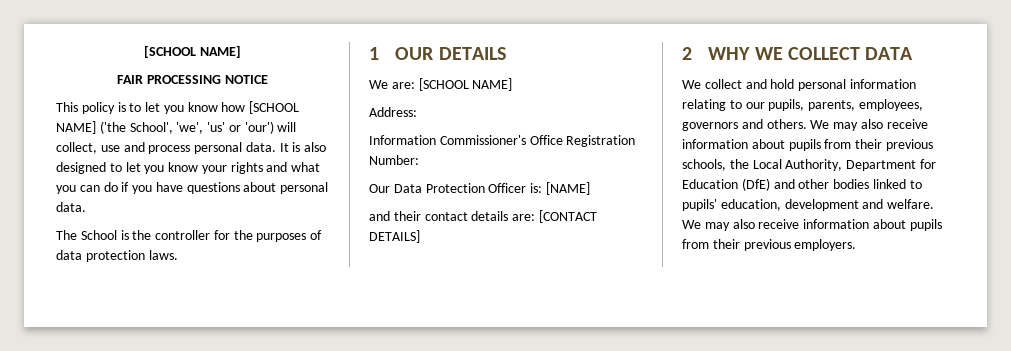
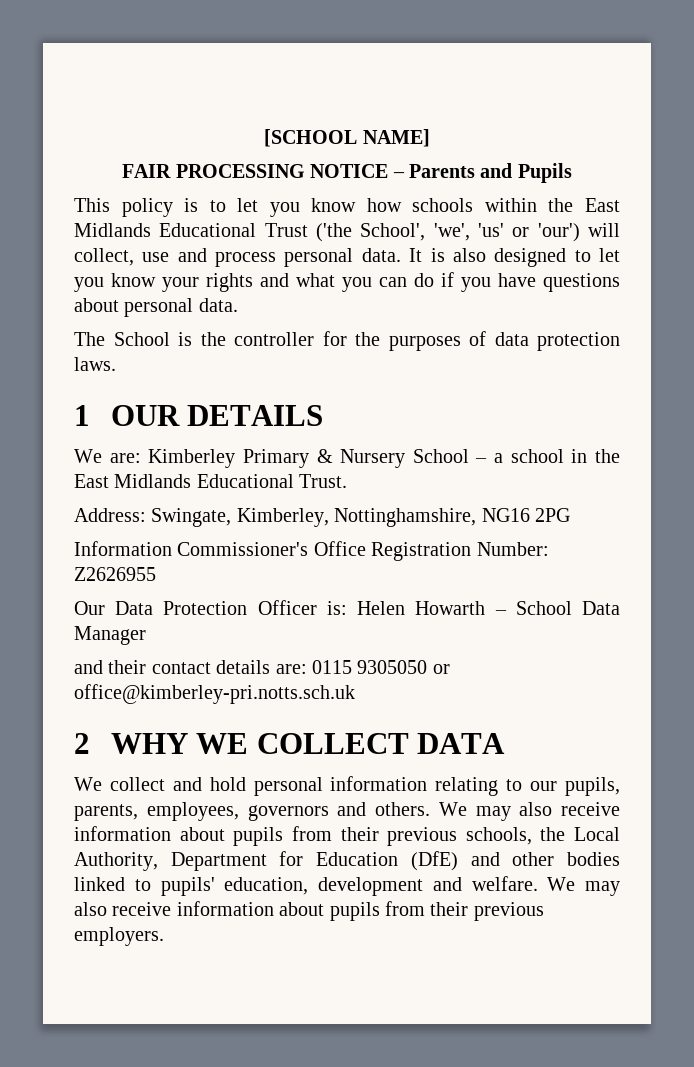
- FAIR PROCESSING NOTICE
+ FAIR PROCESSING NOTICE – Parents and Pupils
- This policy is to let you know how [SCHOOL NAME] ('the School', 'we', 'us' or 'our') will collect, use and process personal data.
+ This policy is to let you know how schools within the East Midlands Educational Trust ('the School', 'we', 'us' or 'our') will collect, use and process personal data.
- We are: [SCHOOL NAME]
- Address:
+ We are: Kimberley Primary & Nursery School – a school in the East Midlands Educational Trust.
+ Address: Swingate, Kimberley, Nottinghamshire, NG16 2PG
- Information Commissioner's Office Registration Number:
+ Information Commissioner's Office Registration Number: Z2626955
- Our Data Protection Officer is: [NAME]
+ Our Data Protection Officer is: Helen Howarth – School Data Manager
- and their contact details are: [CONTACT DETAILS]
+ and their contact details are: 0115 9305050 or office@kimberley-pri.notts.sch.uk

